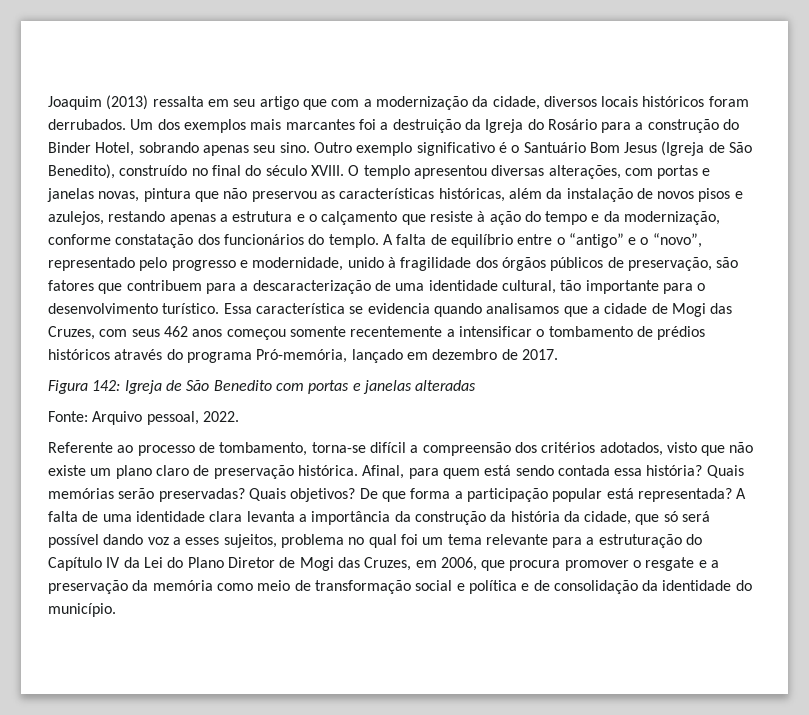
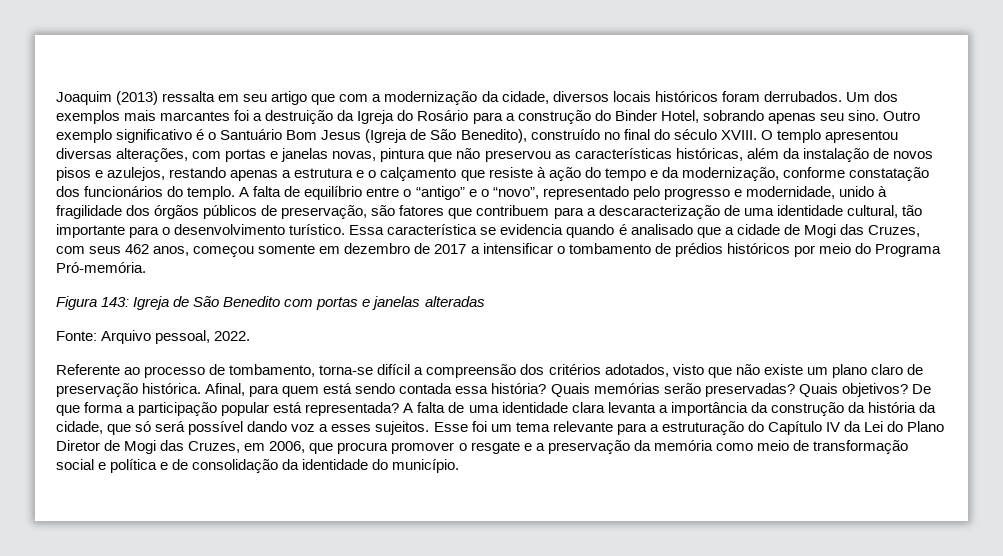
- Essa característica se evidencia quando analisamos que a cidade de Mogi das Cruzes, com seus 462 anos começou somente recentemente a intensificar o tombamento de prédios históricos através do programa Pró-memória, lançado em dezembro de 2017.
+ Essa característica se evidencia quando é analisado que a cidade de Mogi das Cruzes, com seus 462 anos, começou somente em dezembro de 2017 a intensificar o tombamento de prédios históricos por meio do Programa Pró-memória.
- Figura 142: Igreja de São Benedito com portas e janelas alteradas
+ Figura 143: Igreja de São Benedito com portas e janelas alteradas
- A falta de uma identidade clara levanta a importância da construção da história da cidade, que só será possível dando voz a esses sujeitos, problema no qual foi um tema relevante para a estruturação do Capítulo IV da Lei do Plano Diretor de Mogi das Cruzes, em 2006, que procura promover o resgate e a preservação da memória como meio de transformação social e política e de consolidação da identidade do município.
+ A falta de uma identidade clara levanta a importância da construção da história da cidade, que só será possível dando voz a esses sujeitos. Esse foi um tema relevante para a estruturação do Capítulo IV da Lei do Plano Diretor de Mogi das Cruzes, em 2006, que procura promover o resgate e a preservação da memória como meio de transformação social e política e de consolidação da identidade do município.

